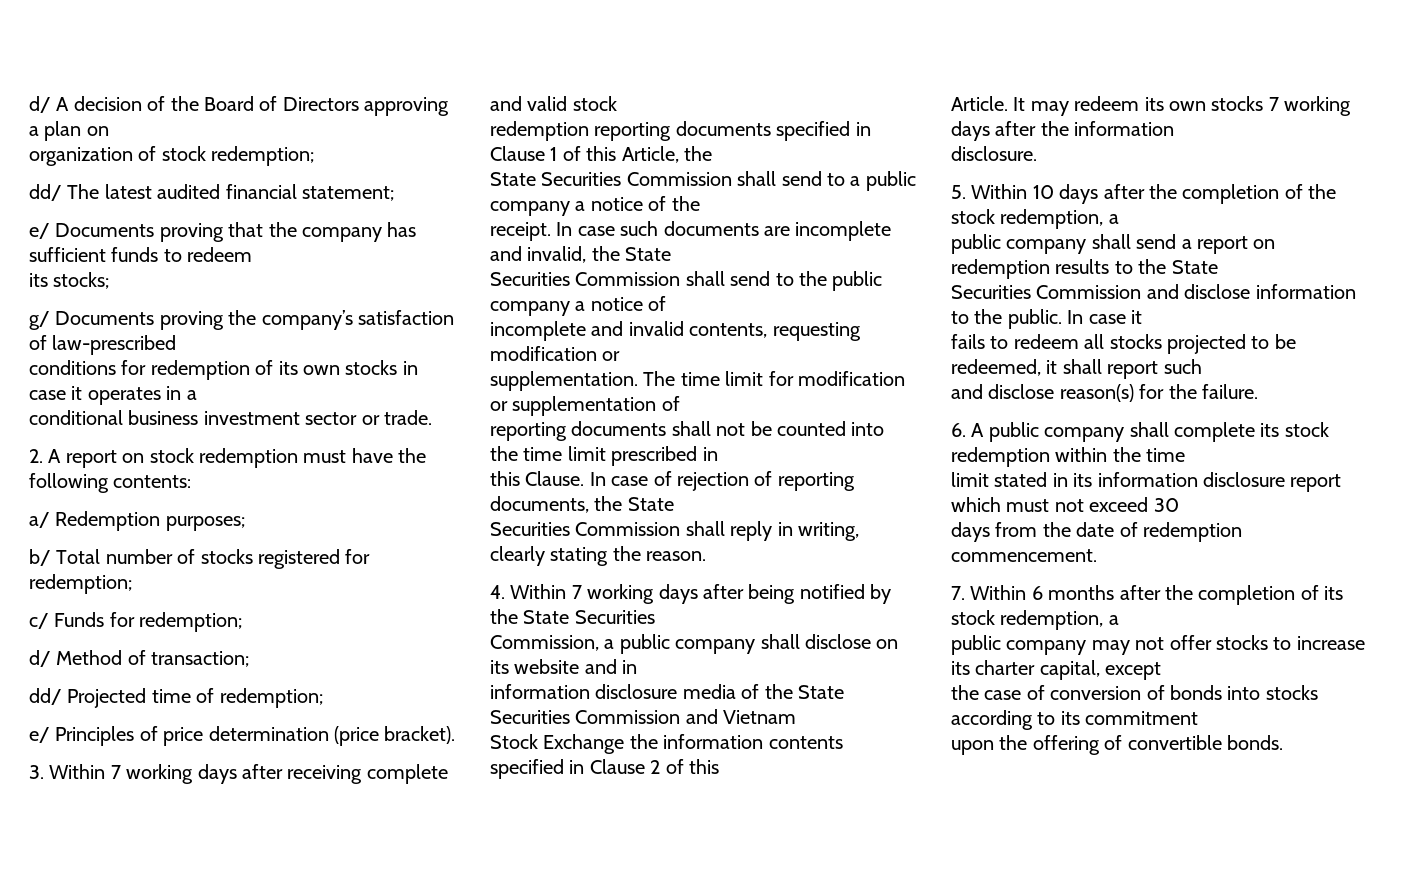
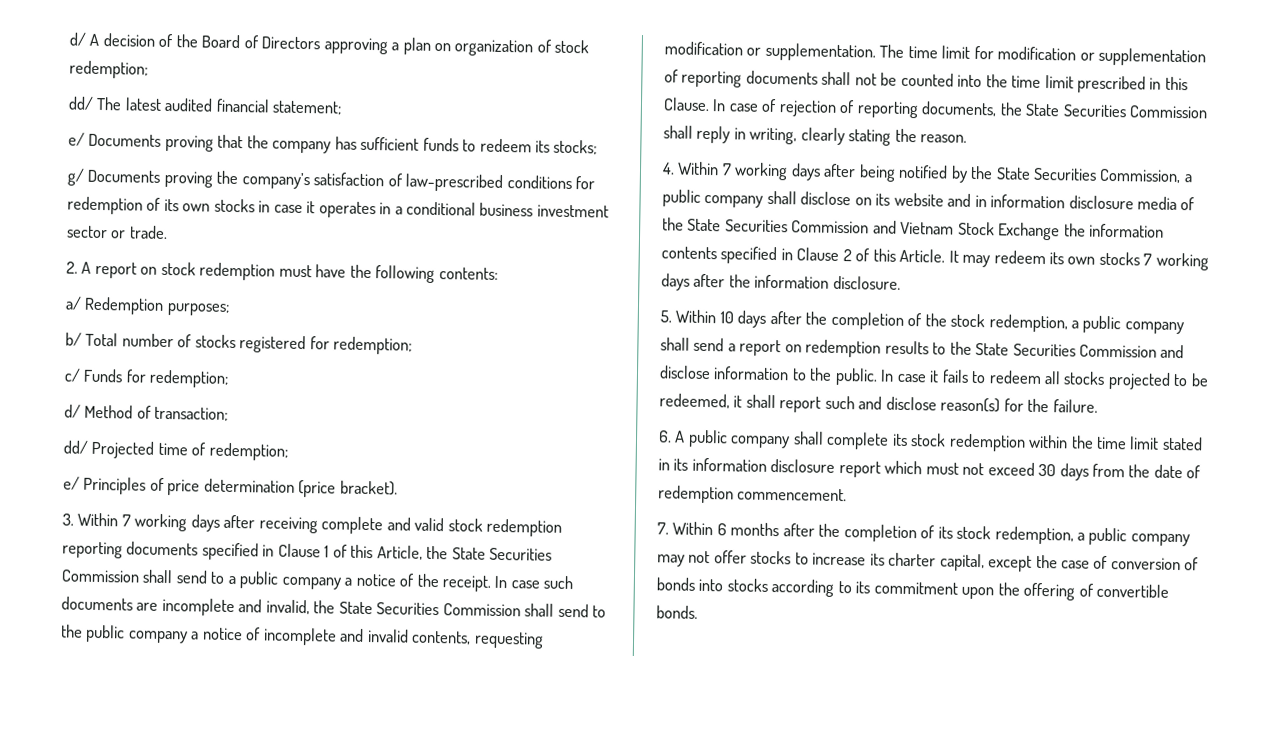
- d/ A decision of the Board of Directors approving a plan on
- organization of stock redemption;
+ d/ A decision of the Board of Directors approving a plan on organization of stock redemption;
- e/ Documents proving that the company has sufficient funds to redeem
- its stocks;
+ e/ Documents proving that the company has sufficient funds to redeem its stocks;
- g/ Documents proving the company’s satisfaction of law-prescribed
- conditions for redemption of its own stocks in case it operates in a
- conditional business investment sector or trade.
+ g/ Documents proving the company’s satisfaction of law-prescribed conditions for redemption of its own stocks in case it operates in a conditional business investment sector or trade.
- 3. Within 7 working days after receiving complete and valid stock
- redemption reporting documents specified in Clause 1 of this Article, the
- State Securities Commission shall send to a public company a notice of the
- receipt.
+ 3. Within 7 working days after receiving complete and valid stock redemption reporting documents specified in Clause 1 of this Article, the State Securities Commission shall send to a public company a notice of the receipt.
- In case such documents are incomplete and invalid, the State
- Securities Commission shall send to the public company a notice of
- incomplete and invalid contents, requesting modification or
- supplementation.
+ In case such documents are incomplete and invalid, the State Securities Commission shall send to the public company a notice of incomplete and invalid contents, requesting modification or supplementation.
- The time limit for modification or supplementation of
- reporting documents shall not be counted into the time limit prescribed in
- this Clause.
+ The time limit for modification or supplementation of reporting documents shall not be counted into the time limit prescribed in this Clause.
- In case of rejection of reporting documents, the State
- Securities Commission shall reply in writing, clearly stating the reason.
+ In case of rejection of reporting documents, the State Securities Commission shall reply in writing, clearly stating the reason.
- 4. Within 7 working days after being notified by the State Securities
- Commission, a public company shall disclose on its website and in
- information disclosure media of the State Securities Commission and Vietnam
- Stock Exchange the information contents specified in Clause 2 of this
- Article.
+ 4. Within 7 working days after being notified by the State Securities Commission, a public company shall disclose on its website and in information disclosure media of the State Securities Commission and Vietnam Stock Exchange the information contents specified in Clause 2 of this Article.
- It may redeem its own stocks 7 working days after the information
- disclosure.
+ It may redeem its own stocks 7 working days after the information disclosure.
- 5. Within 10 days after the completion of the stock redemption, a
- public company shall send a report on redemption results to the State
- Securities Commission and disclose information to the public.
+ 5. Within 10 days after the completion of the stock redemption, a public company shall send a report on redemption results to the State Securities Commission and disclose information to the public.
- In case it
- fails to redeem all stocks projected to be redeemed, it shall report such
- and disclose reason(s) for the failure.
+ In case it fails to redeem all stocks projected to be redeemed, it shall report such and disclose reason(s) for the failure.
- 6. A public company shall complete its stock redemption within the time
- limit stated in its information disclosure report which must not exceed 30
- days from the date of redemption commencement.
+ 6. A public company shall complete its stock redemption within the time limit stated in its information disclosure report which must not exceed 30 days from the date of redemption commencement.
- 7. Within 6 months after the completion of its stock redemption, a
- public company may not offer stocks to increase its charter capital, except
- the case of conversion of bonds into stocks according to its commitment
- upon the offering of convertible bonds.
+ 7. Within 6 months after the completion of its stock redemption, a public company may not offer stocks to increase its charter capital, except the case of conversion of bonds into stocks according to its commitment upon the offering of convertible bonds.

